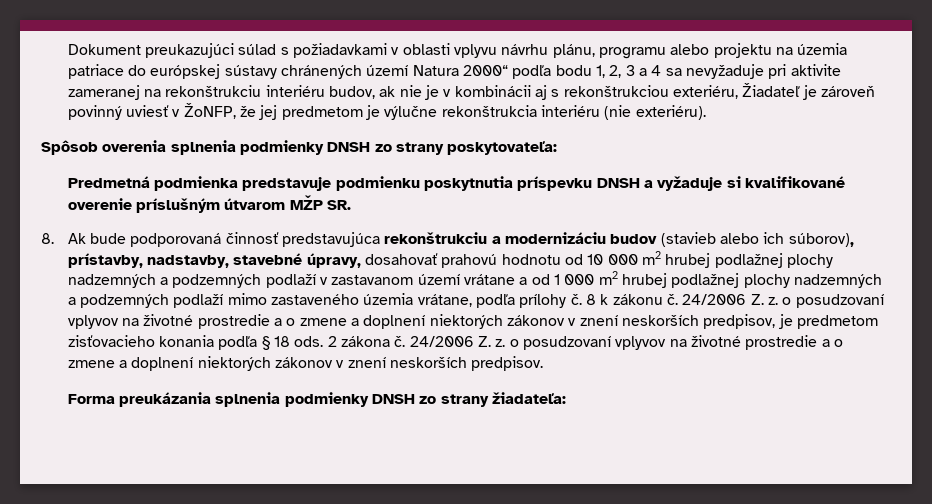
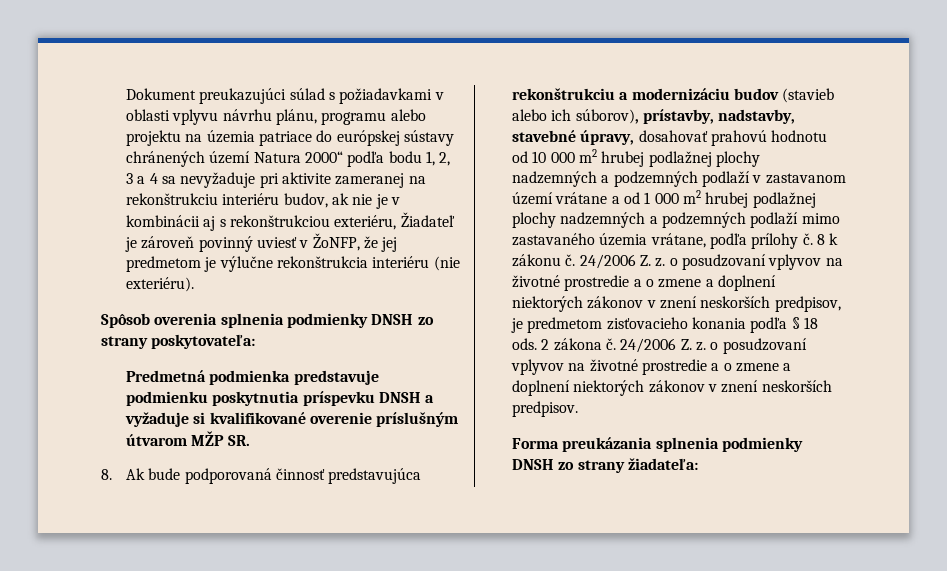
- 8. Ak bude podporovaná činnosť predstavujúca rekonštrukciu a modernizáciu budov (stavieb alebo ich súborov), prístavby, nadstavby, stavebné úpravy, dosahovať prahovú hodnotu od 10 000 m2 hrubej podlažnej plochy nadzemných a podzemných podlaží v zastavanom území vrátane a od 1 000 m2 hrubej podlažnej plochy nadzemných a podzemných podlaží mimo zastaveného územia vrátane, podľa prílohy č.
+ 8. Ak bude podporovaná činnosť predstavujúca rekonštrukciu a modernizáciu budov (stavieb alebo ich súborov), prístavby, nadstavby, stavebné úpravy, dosahovať prahovú hodnotu od 10 000 m2 hrubej podlažnej plochy nadzemných a podzemných podlaží v zastavanom území vrátane a od 1 000 m2 hrubej podlažnej plochy nadzemných a podzemných podlaží mimo zastavaného územia vrátane, podľa prílohy č.

